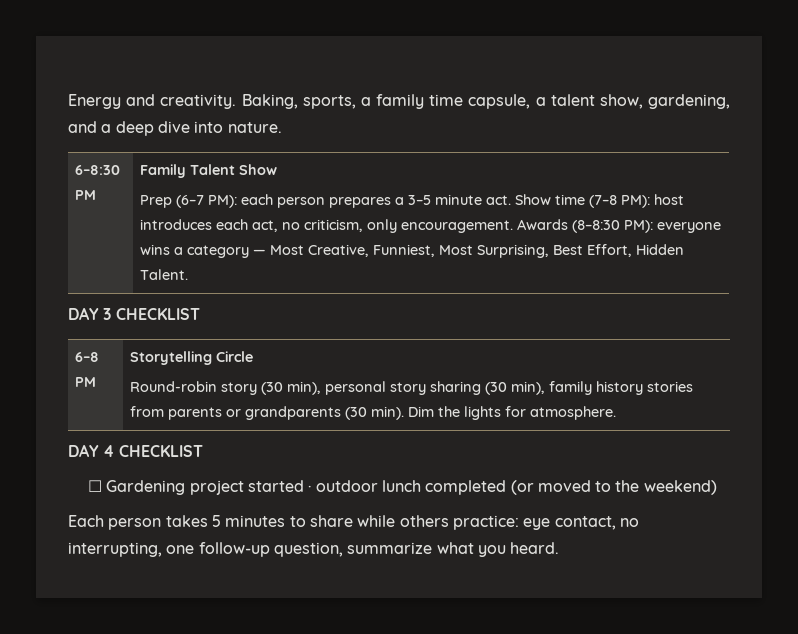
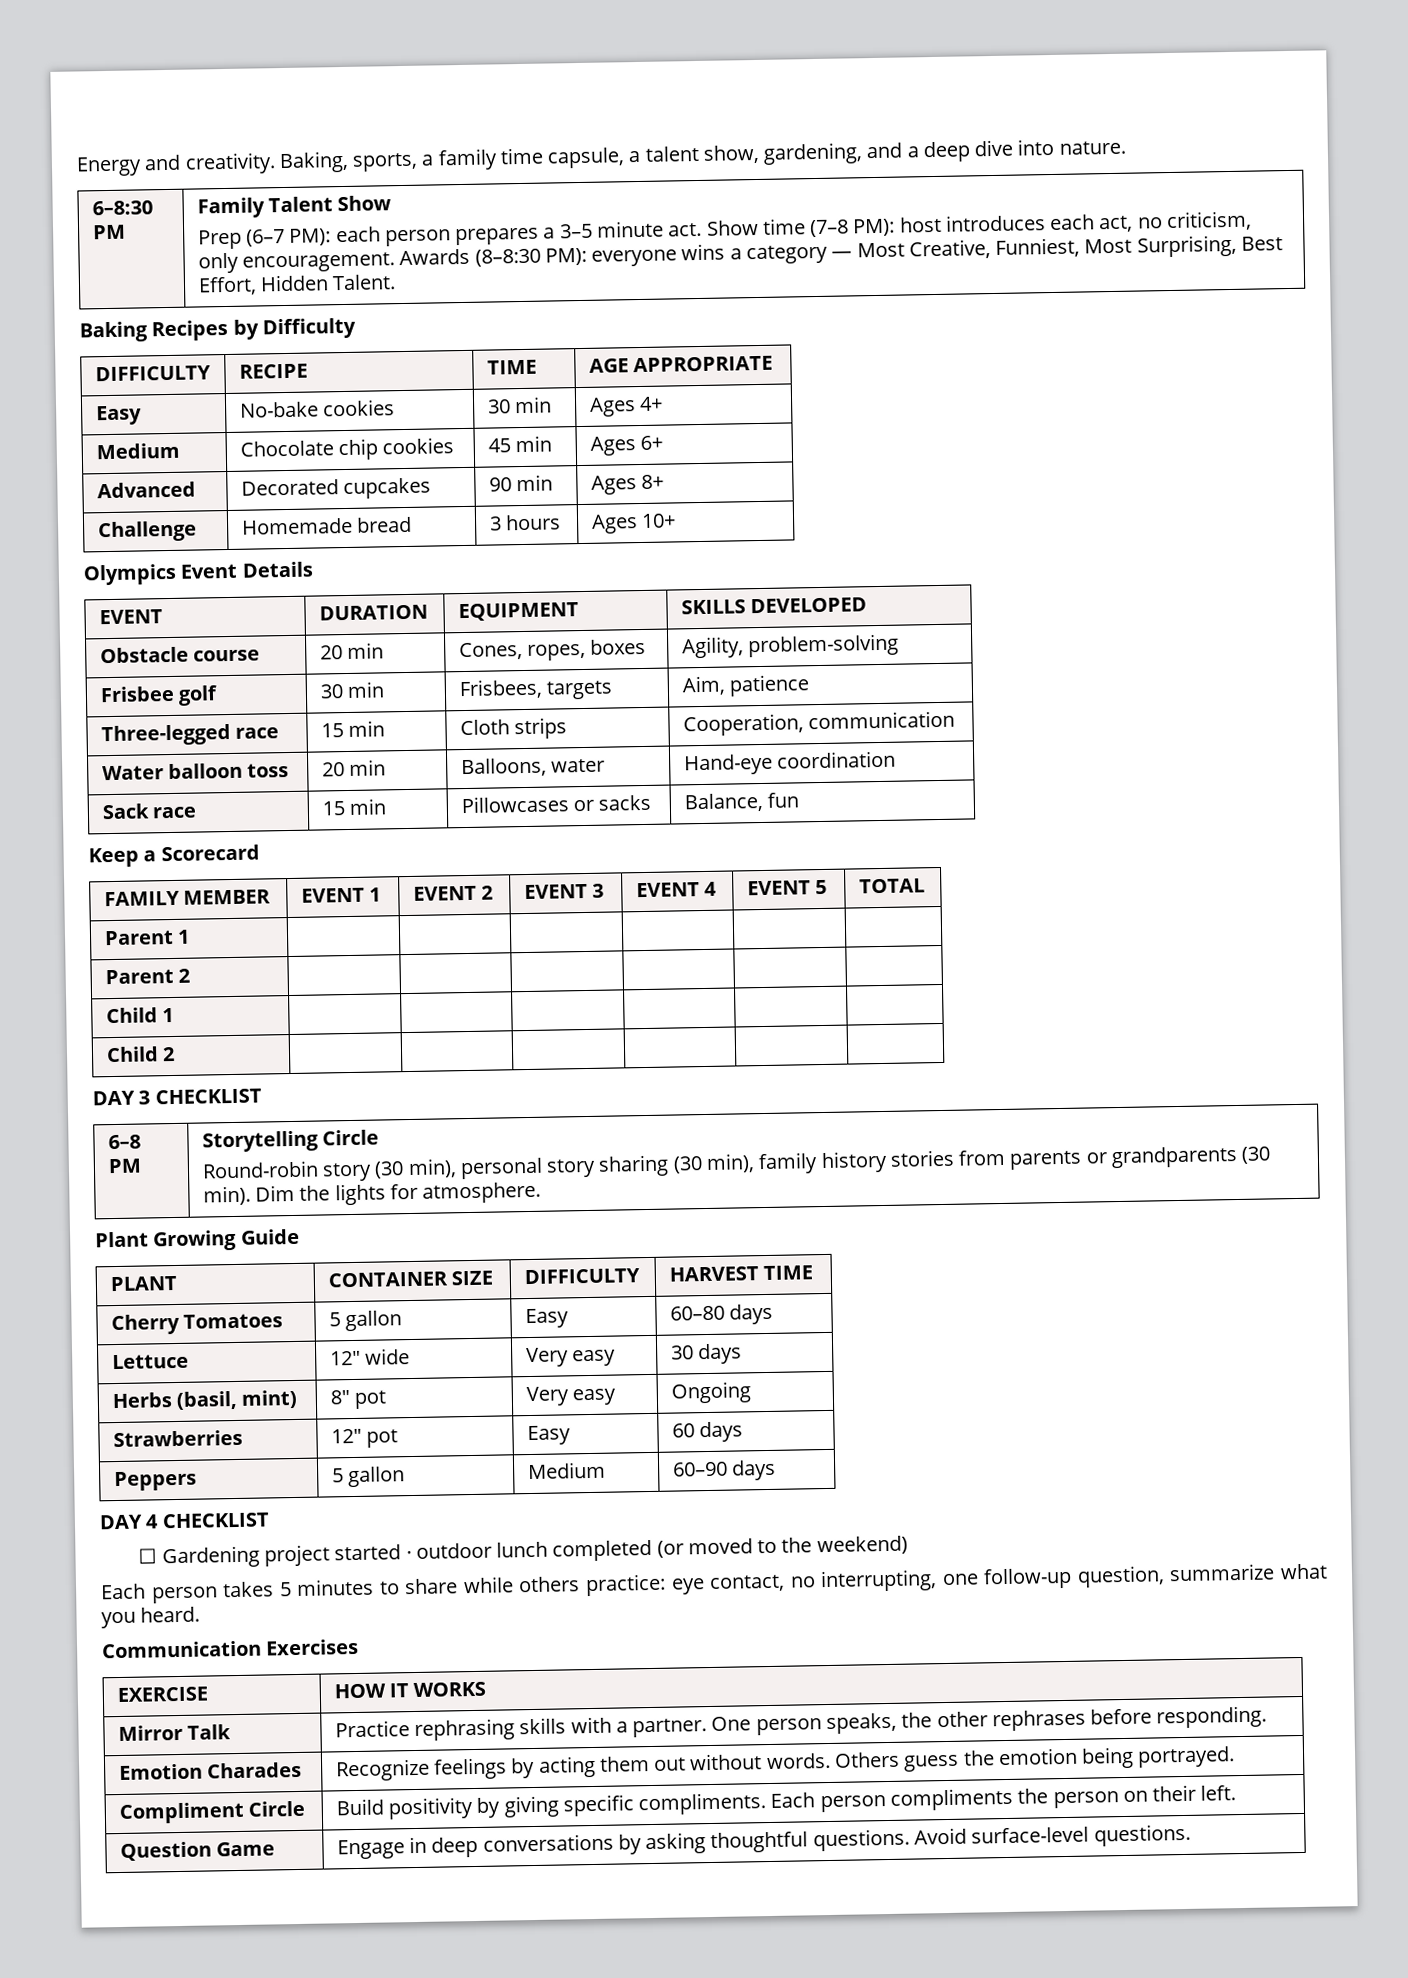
+ Baking Recipes by Difficulty
+ DIFFICULTY | RECIPE | TIME | AGE APPROPRIATE
+ Easy | No-bake cookies | 30 min | Ages 4+
+ Medium | Chocolate chip cookies | 45 min | Ages 6+
+ Advanced | Decorated cupcakes | 90 min | Ages 8+
+ Challenge | Homemade bread | 3 hours | Ages 10+
+ Olympics Event Details
+ EVENT | DURATION | EQUIPMENT | SKILLS DEVELOPED
+ Obstacle course | 20 min | Cones, ropes, boxes | Agility, problem-solving
+ Frisbee golf | 30 min | Frisbees, targets | Aim, patience
+ Three-legged race | 15 min | Cloth strips | Cooperation, communication
+ Water balloon toss | 20 min | Balloons, water | Hand-eye coordination
+ Sack race | 15 min | Pillowcases or sacks | Balance, fun
+ Keep a Scorecard
+ FAMILY MEMBER | EVENT 1 | EVENT 2 | EVENT 3 | EVENT 4 | EVENT 5 | TOTAL
+ Parent 1 | | | | | |
+ Parent 2 | | | | | |
+ Child 1 | | | | | |
+ Child 2 | | | | | |
+ Plant Growing Guide
+ PLANT | CONTAINER SIZE | DIFFICULTY | HARVEST TIME
+ Cherry Tomatoes | 5 gallon | Easy | 60–80 days
+ Lettuce | 12" wide | Very easy | 30 days
+ Herbs (basil, mint) | 8" pot | Very easy | Ongoing
+ Strawberries | 12" pot | Easy | 60 days
+ Peppers | 5 gallon | Medium | 60–90 days
+ Communication Exercises
+ EXERCISE | HOW IT WORKS
+ Mirror Talk | Practice rephrasing skills with a partner. One person speaks, the other rephrases before responding.
+ Emotion Charades | Recognize feelings by acting them out without words. Others guess the emotion being portrayed.
+ Compliment Circle | Build positivity by giving specific compliments. Each person compliments the person on their left.
+ Question Game | Engage in deep conversations by asking thoughtful questions. Avoid surface-level questions.

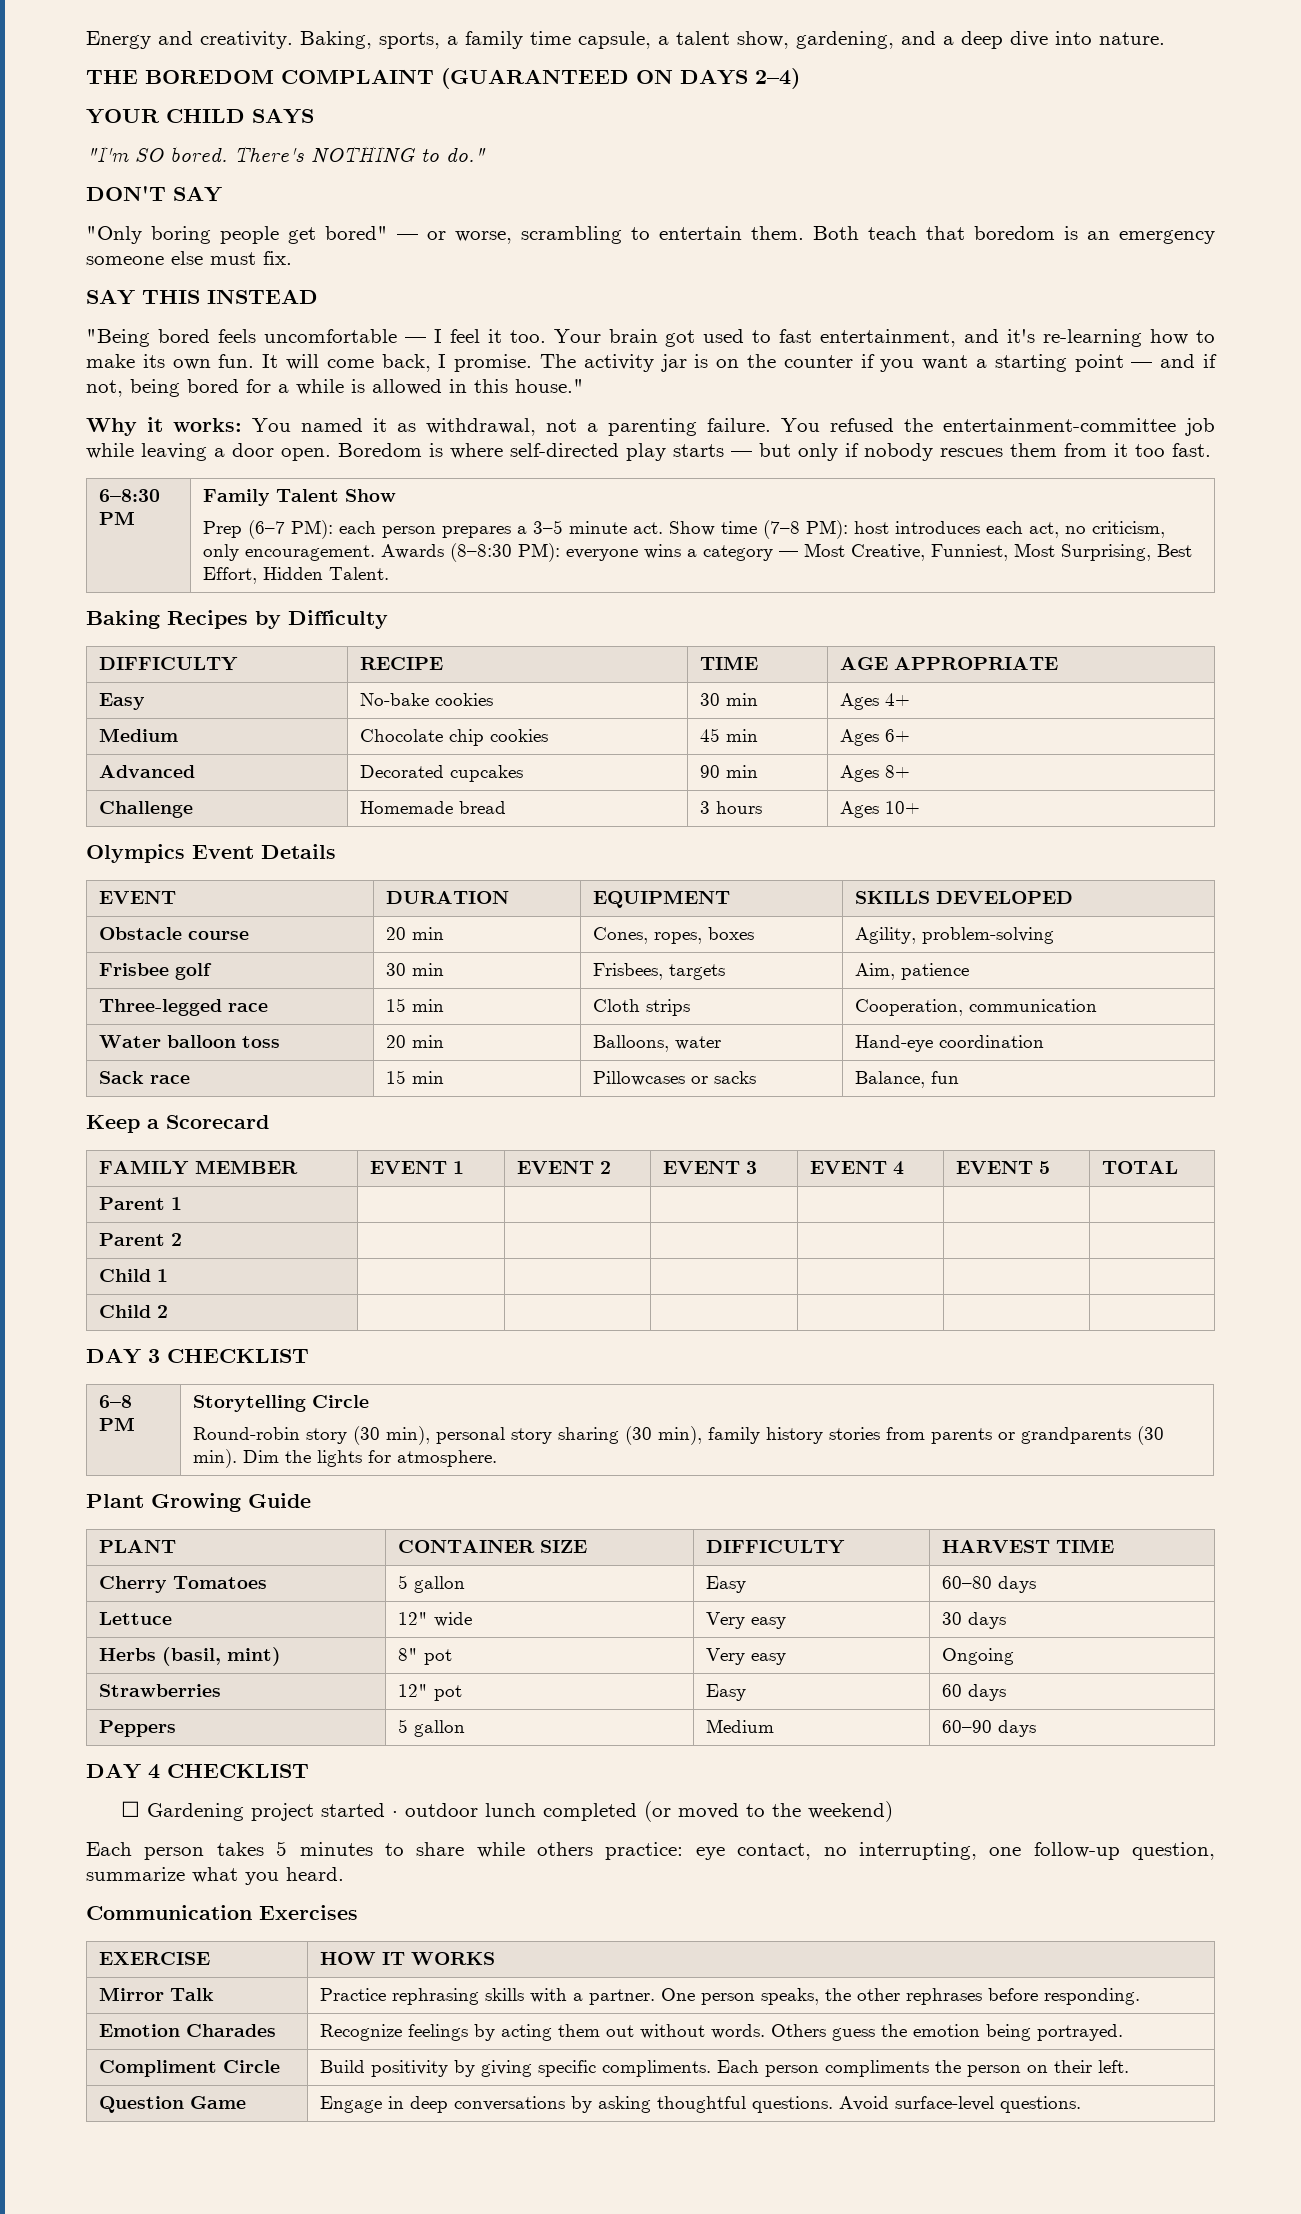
+ THE BOREDOM COMPLAINT (GUARANTEED ON DAYS 2–4)
+ YOUR CHILD SAYS
+ "I'm SO bored. There's NOTHING to do."
+ DON'T SAY
+ "Only boring people get bored" — or worse, scrambling to entertain them. Both teach that boredom is an emergency someone else must fix.
+ SAY THIS INSTEAD
+ "Being bored feels uncomfortable — I feel it too. Your brain got used to fast entertainment, and it's re-learning how to make its own fun. It will come back, I promise. The activity jar is on the counter if you want a starting point — and if not, being bored for a while is allowed in this house."
+ Why it works: You named it as withdrawal, not a parenting failure. You refused the entertainment-committee job while leaving a door open. Boredom is where self-directed play starts — but only if nobody rescues them from it too fast.

